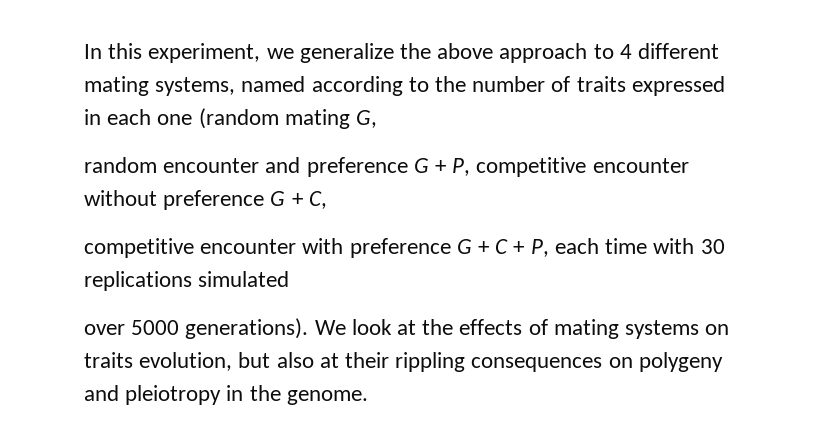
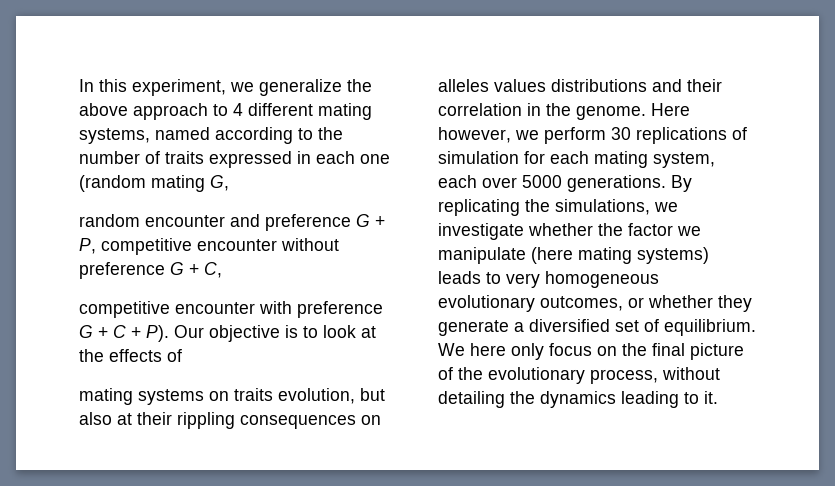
- competitive encounter with preference G + C + P, each time with 30 replications simulated
- over 5000 generations). We look at the effects of mating systems on traits evolution, but also at their rippling consequences on polygeny and pleiotropy in the genome.
+ competitive encounter with preference G + C + P). Our objective is to look at the effects of
+ mating systems on traits evolution, but also at their rippling consequences on alleles values distributions and their correlation in the genome. Here however, we perform 30 replications of simulation for each mating system, each over 5000 generations. By replicating the simulations, we investigate whether the factor we manipulate (here mating systems) leads to very homogeneous evolutionary outcomes, or whether they generate a diversified set of equilibrium. We here only focus on the final picture of the evolutionary process, without detailing the dynamics leading to it.

